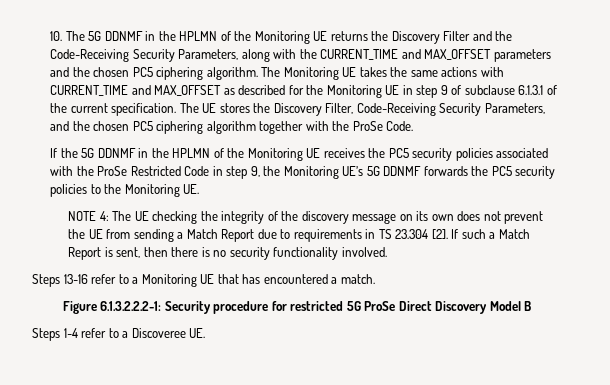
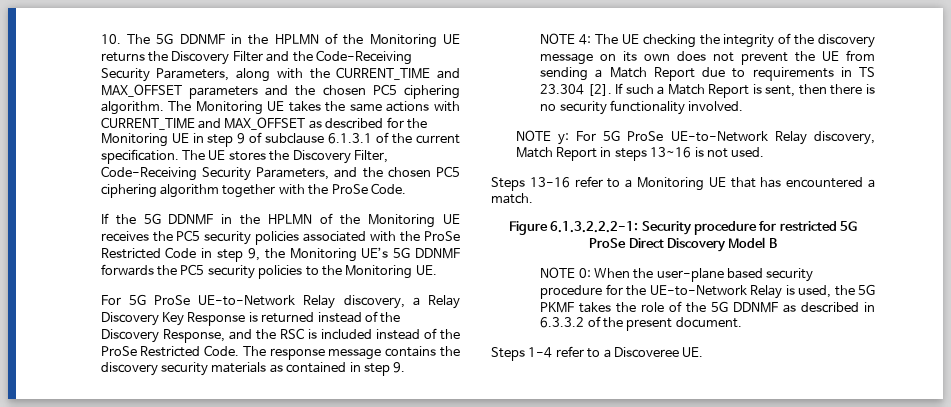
+ For 5G ProSe UE-to-Network Relay discovery, a Relay Discovery Key Response is returned instead of the Discovery Response, and the RSC is included instead of the ProSe Restricted Code. The response message contains the discovery security materials as contained in step 9.
+ NOTE y: For 5G ProSe UE-to-Network Relay discovery, Match Report in steps 13~16 is not used.
+ NOTE 0: When the user-plane based security procedure for the UE-to-Network Relay is used, the 5G PKMF takes the role of the 5G DDNMF as described in 6.3.3.2 of the present document.

